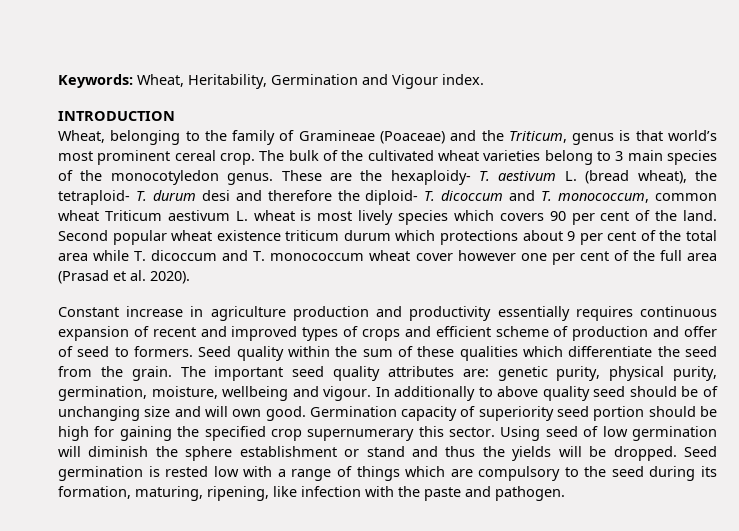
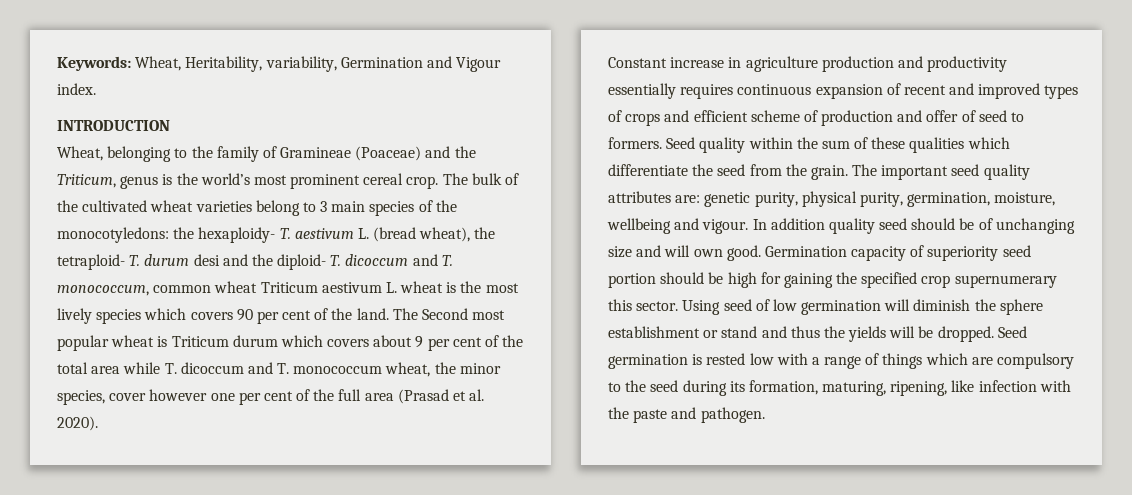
- Keywords: Wheat, Heritability, Germination and Vigour index.
+ Keywords: Wheat, Heritability, variability, Germination and Vigour index.
- Wheat, belonging to the family of Gramineae (Poaceae) and the Triticum, genus is that world’s most prominent cereal crop.
+ Wheat, belonging to the family of Gramineae (Poaceae) and the Triticum, genus is the world’s most prominent cereal crop.
- The bulk of the cultivated wheat varieties belong to 3 main species of the monocotyledon genus. These are the hexaploidy- T. aestivum L. (bread wheat), the tetraploid- T. durum desi and therefore the diploid- T. dicoccum and T. monococcum, common wheat Triticum aestivum L. wheat is most lively species which covers 90 per cent of the land.
+ The bulk of the cultivated wheat varieties belong to 3 main species of the monocotyledons: the hexaploidy- T. aestivum L. (bread wheat), the tetraploid- T. durum desi and the diploid- T. dicoccum and T. monococcum, common wheat Triticum aestivum L. wheat is the most lively species which covers 90 per cent of the land.
- Second popular wheat existence triticum durum which protections about 9 per cent of the total area while T. dicoccum and T. monococcum wheat cover however one per cent of the full area (Prasad et al. 2020).
+ The Second most popular wheat is Triticum durum which covers about 9 per cent of the total area while T. dicoccum and T. monococcum wheat, the minor species, cover however one per cent of the full area (Prasad et al. 2020).
- In additionally to above quality seed should be of unchanging size and will own good.
+ In addition quality seed should be of unchanging size and will own good.

